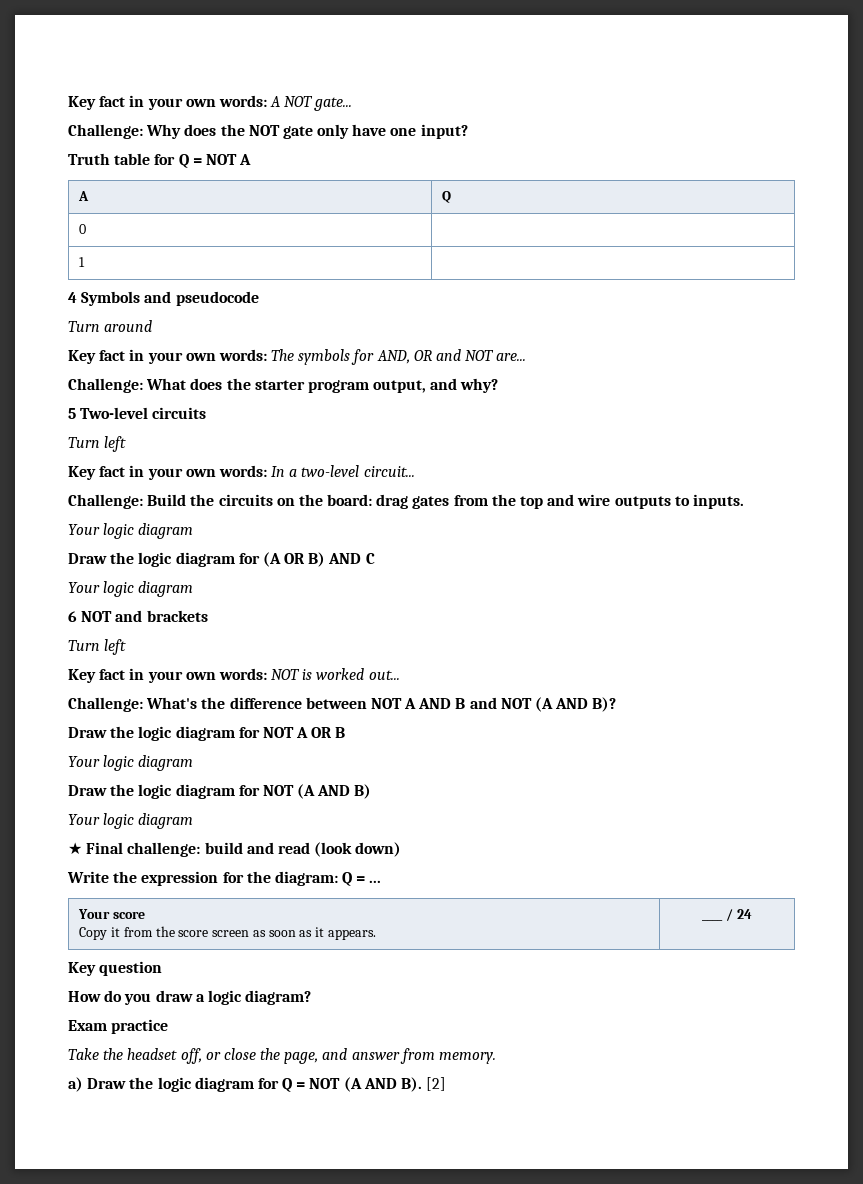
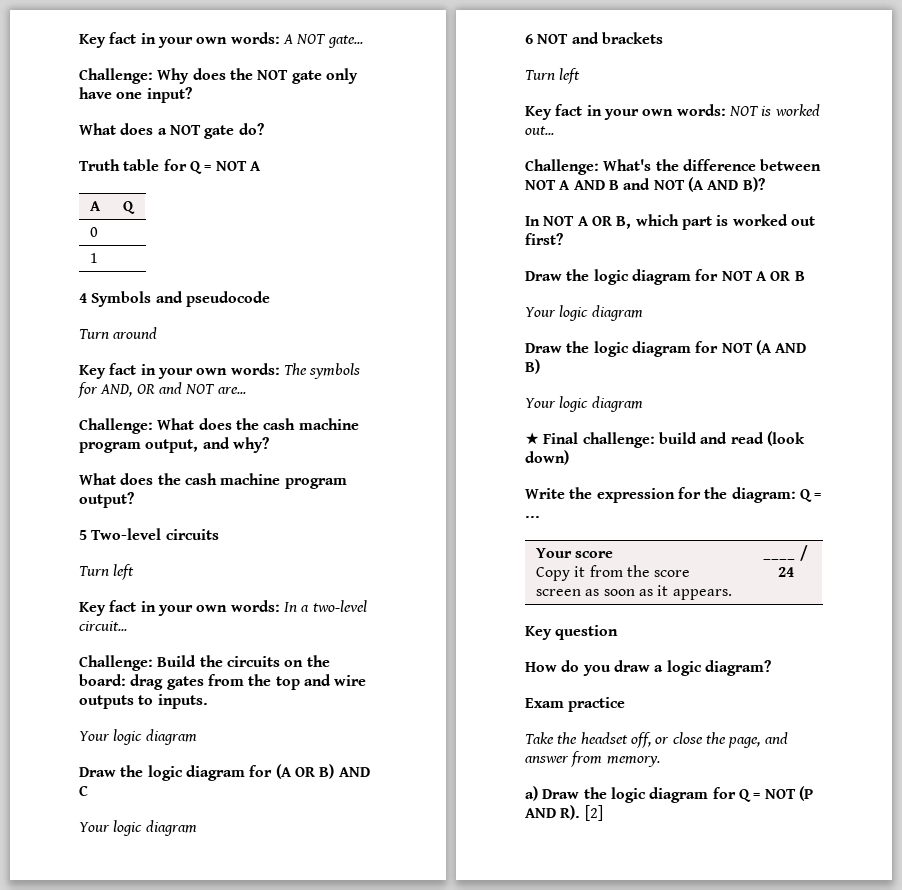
+ What does a NOT gate do?
- Challenge: What does the starter program output, and why?
+ Challenge: What does the cash machine program output, and why?
+ What does the cash machine program output?
+ In NOT A OR B, which part is worked out first?
- a) Draw the logic diagram for Q = NOT (A AND B). [2]
+ a) Draw the logic diagram for Q = NOT (P AND R). [2]

